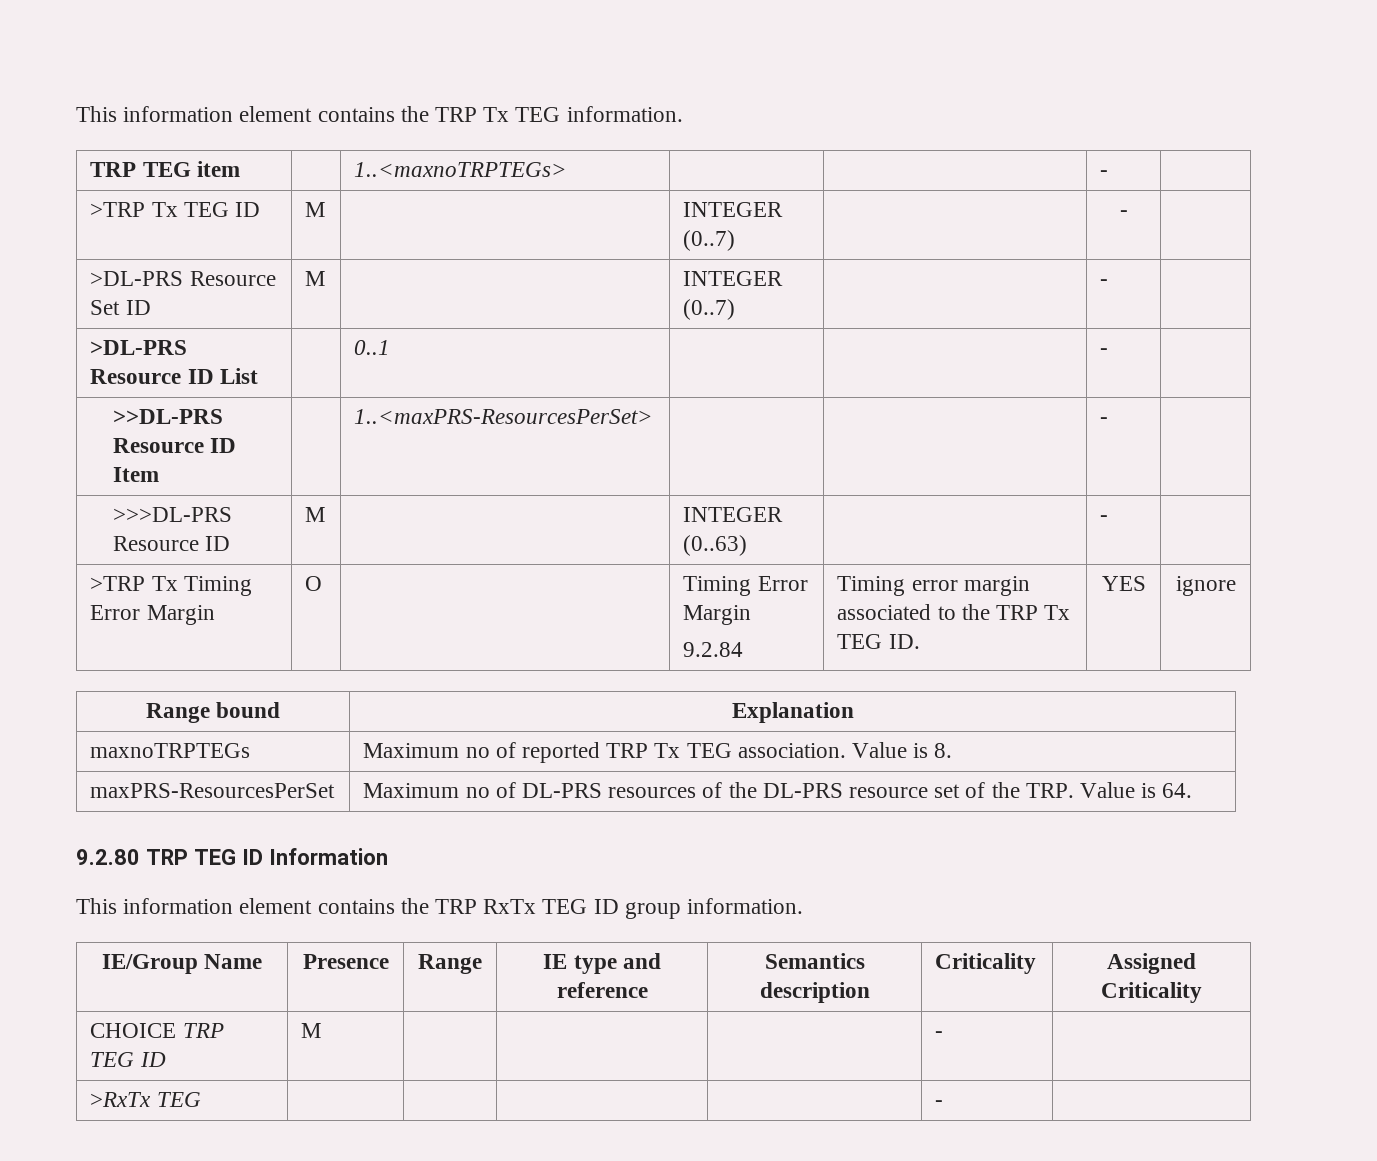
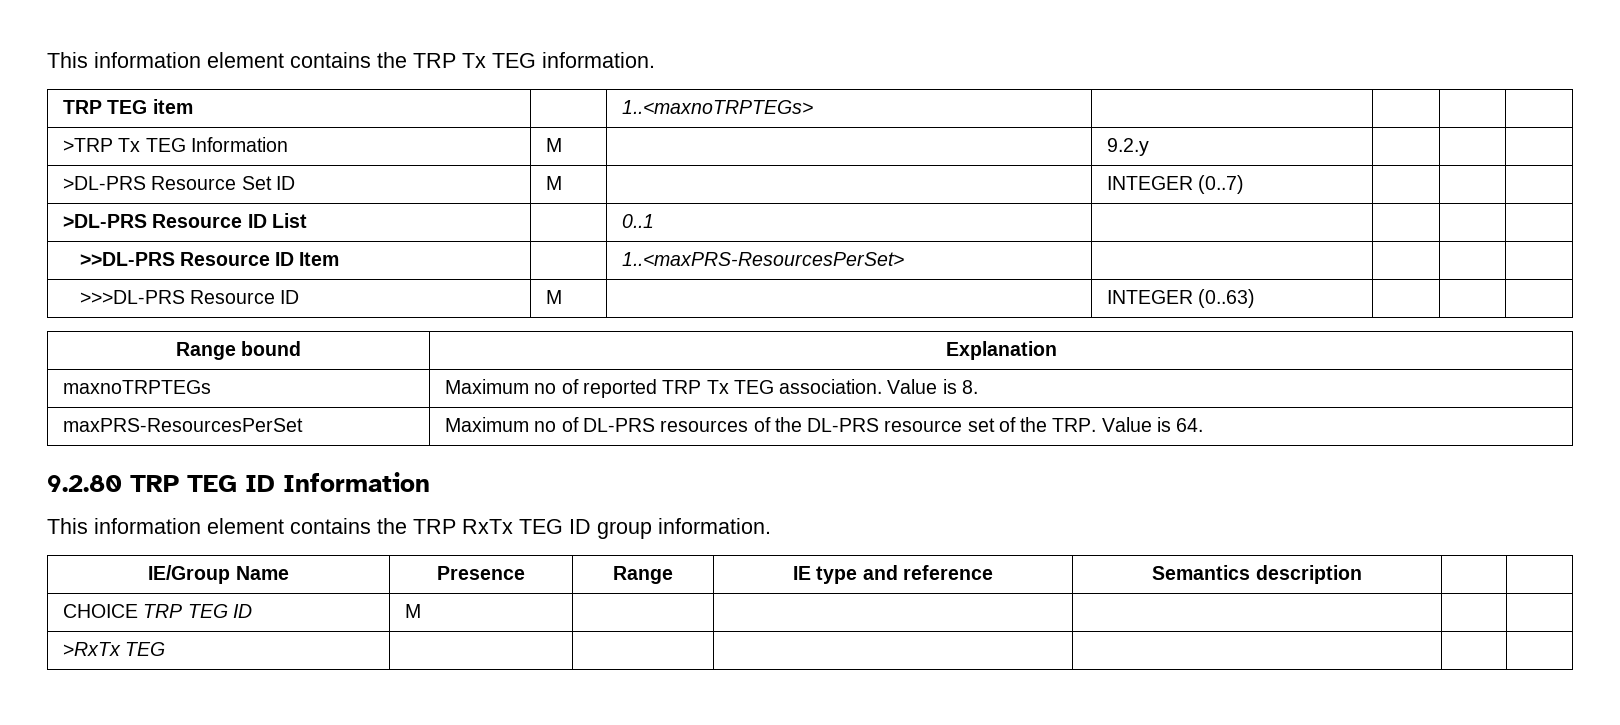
- TRP TEG item | | 1..<maxnoTRPTEGs> | | | - |
+ TRP TEG item | | 1..<maxnoTRPTEGs> | | | |
- >TRP Tx TEG ID | M | | INTEGER (0..7) | | - |
+ >TRP Tx TEG Information | M | | 9.2.y | | |
- >DL-PRS Resource Set ID | M | | INTEGER (0..7) | | - |
+ >DL-PRS Resource Set ID | M | | INTEGER (0..7) | | |
- >DL-PRS Resource ID List | | 0..1 | | | - |
+ >DL-PRS Resource ID List | | 0..1 | | | |
- >>DL-PRS Resource ID Item | | 1..<maxPRS-ResourcesPerSet> | | | - |
+ >>DL-PRS Resource ID Item | | 1..<maxPRS-ResourcesPerSet> | | | |
- >>>DL-PRS Resource ID | M | | INTEGER (0..63) | | - |
- >TRP Tx Timing Error Margin | O | | Timing Error Margin
- 9.2.84 | Timing error margin associated to the TRP Tx TEG ID. | YES | ignore
+ >>>DL-PRS Resource ID | M | | INTEGER (0..63) | | |
- IE/Group Name | Presence | Range | IE type and reference | Semantics description | Criticality | Assigned Criticality
+ IE/Group Name | Presence | Range | IE type and reference | Semantics description | |
- CHOICE TRP TEG ID | M | | | | - |
+ CHOICE TRP TEG ID | M | | | | |
- >RxTx TEG | | | | | - |
+ >RxTx TEG | | | | | |

